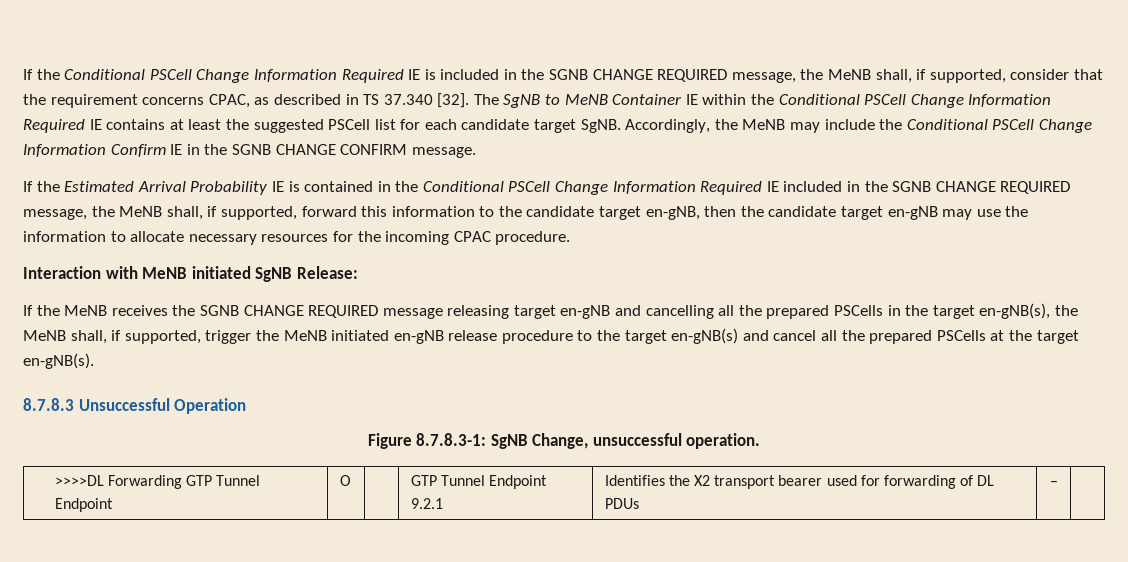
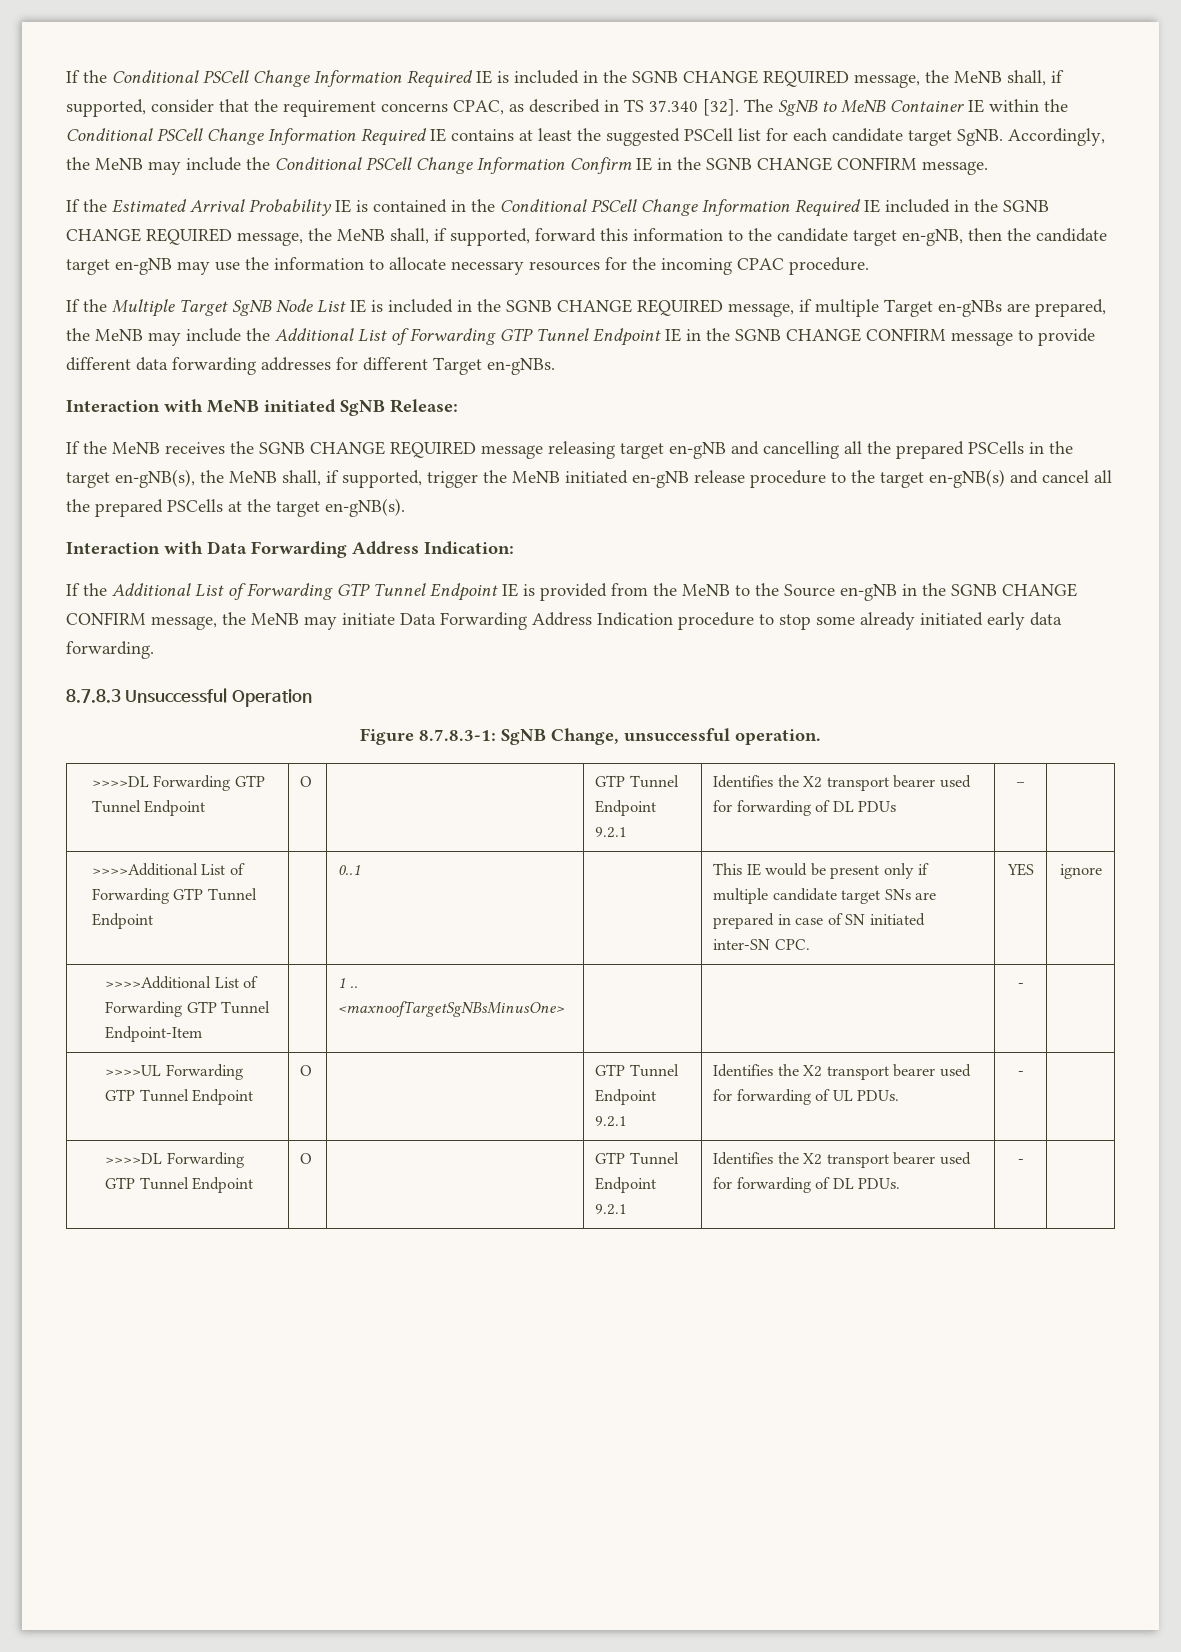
+ If the Multiple Target SgNB Node List IE is included in the SGNB CHANGE REQUIRED message, if multiple Target en-gNBs are prepared, the MeNB may include the Additional List of Forwarding GTP Tunnel Endpoint IE in the SGNB CHANGE CONFIRM message to provide different data forwarding addresses for different Target en-gNBs.
+ Interaction with Data Forwarding Address Indication:
+ If the Additional List of Forwarding GTP Tunnel Endpoint IE is provided from the MeNB to the Source en-gNB in the SGNB CHANGE CONFIRM message, the MeNB may initiate Data Forwarding Address Indication procedure to stop some already initiated early data forwarding.
+ >>>>Additional List of Forwarding GTP Tunnel Endpoint | | 0..1 | | This IE would be present only if multiple candidate target SNs are prepared in case of SN initiated inter-SN CPC. | YES | ignore
+ >>>>Additional List of Forwarding GTP Tunnel Endpoint-Item | | 1 .. <maxnoofTargetSgNBsMinusOne> | | | - |
+ >>>>UL Forwarding GTP Tunnel Endpoint | O | | GTP Tunnel Endpoint 9.2.1 | Identifies the X2 transport bearer used for forwarding of UL PDUs. | - |
+ >>>>DL Forwarding GTP Tunnel Endpoint | O | | GTP Tunnel Endpoint 9.2.1 | Identifies the X2 transport bearer used for forwarding of DL PDUs. | - |

